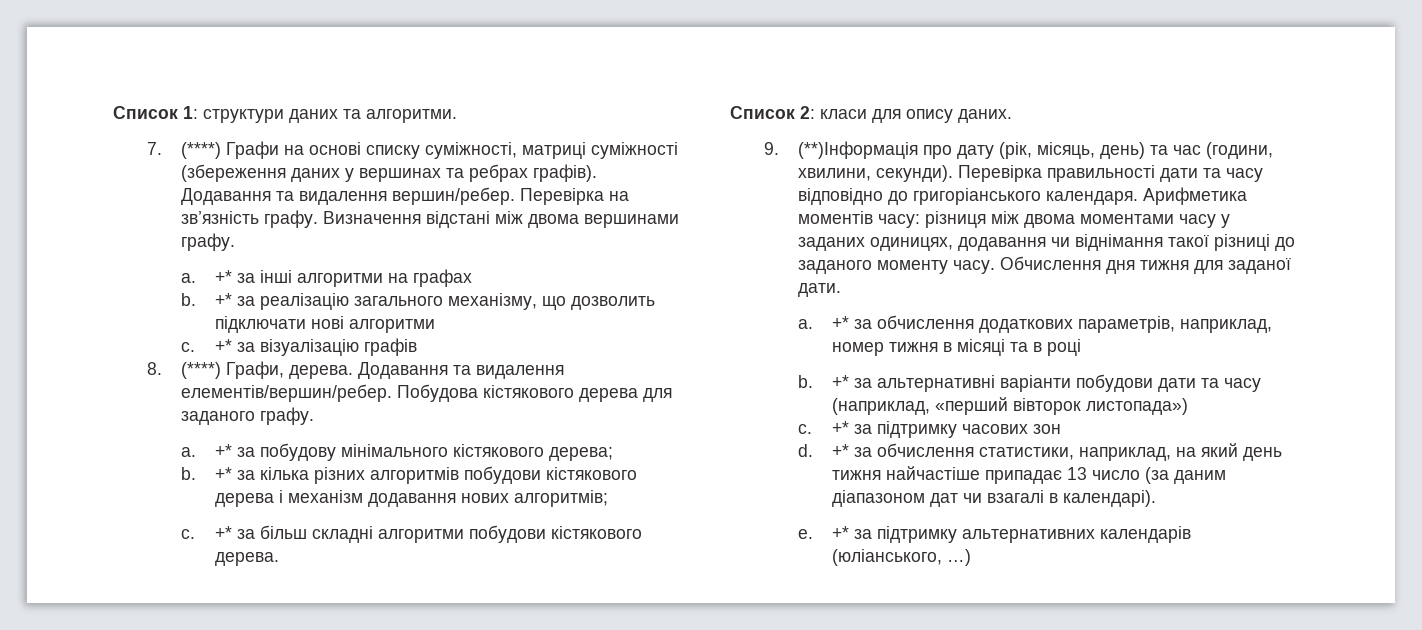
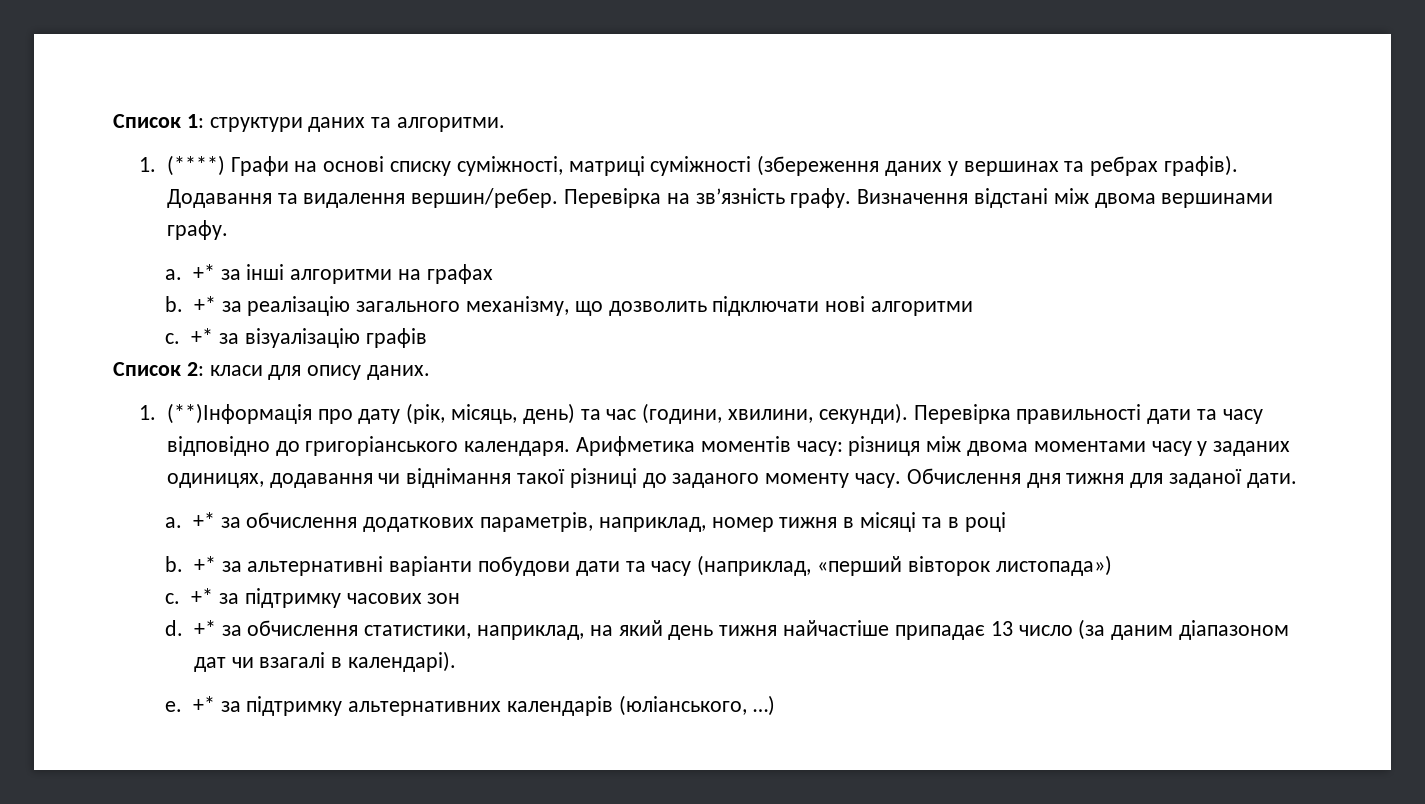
- 7. (****) Графи на основі списку суміжності, матриці суміжності (збереження даних у вершинах та ребрах графів).
+ 1. (****) Графи на основі списку суміжності, матриці суміжності (збереження даних у вершинах та ребрах графів).
- 8. (****) Графи, дерева. Додавання та видалення елементів/вершин/ребер. Побудова кістякового дерева для заданого графу.
- a. +* за побудову мінімального кістякового дерева;
- b. +* за кілька різних алгоритмів побудови кістякового дерева і механізм додавання нових алгоритмів;
- c. +* за більш складні алгоритми побудови кістякового дерева.
- 9. (**)Інформація про дату (рік, місяць, день) та час (години, хвилини, секунди).
+ 1. (**)Інформація про дату (рік, місяць, день) та час (години, хвилини, секунди).

